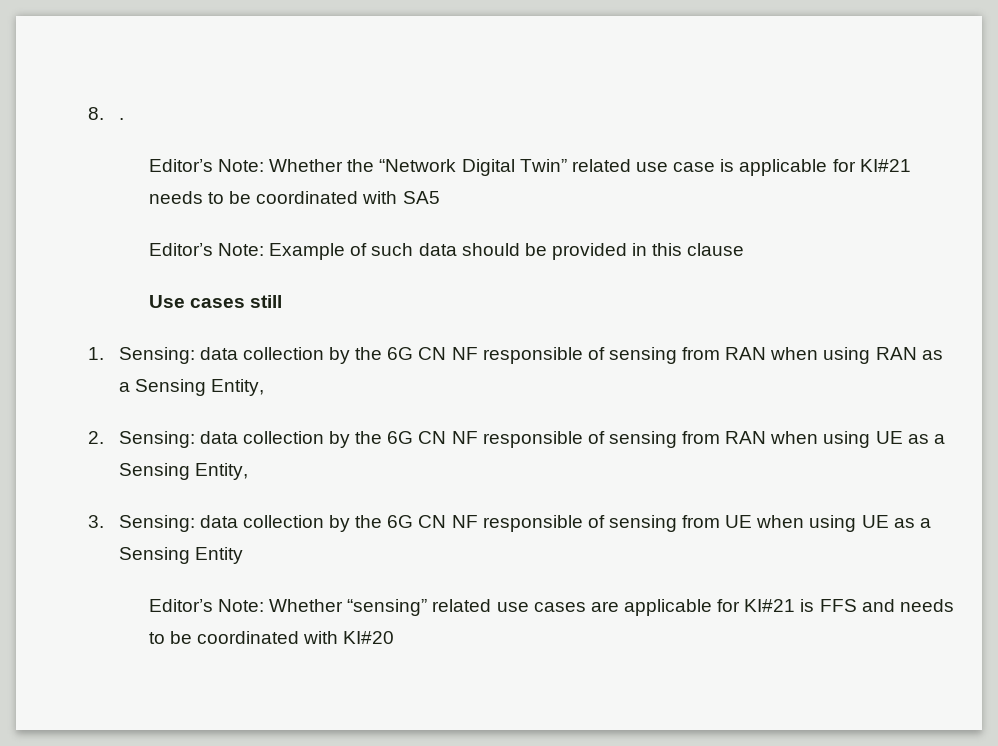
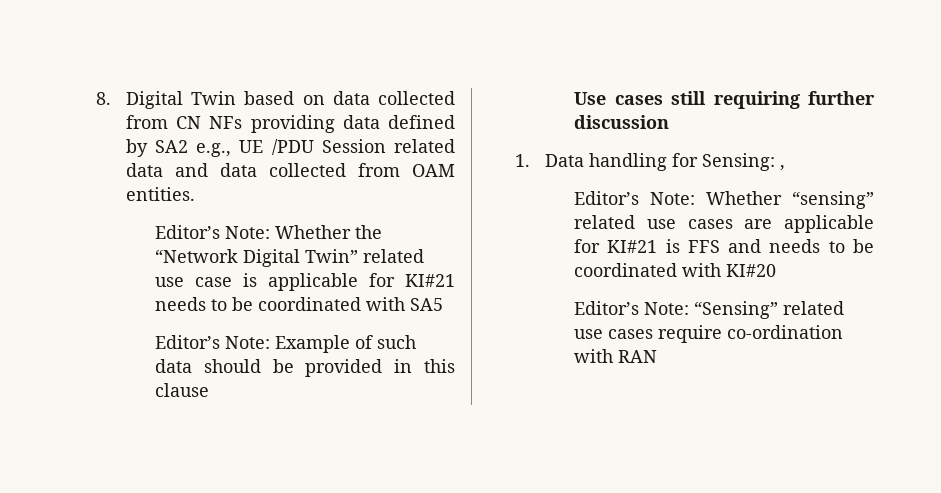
- 8. .
+ 8. Digital Twin based on data collected from CN NFs providing data defined by SA2 e.g., UE /PDU Session related data and data collected from OAM entities.
- Use cases still
- 1. Sensing: data collection by the 6G CN NF responsible of sensing from RAN when using RAN as a Sensing Entity,
- 2. Sensing: data collection by the 6G CN NF responsible of sensing from RAN when using UE as a Sensing Entity,
- 3. Sensing: data collection by the 6G CN NF responsible of sensing from UE when using UE as a Sensing Entity
+ Use cases still requiring further discussion
+ 1. Data handling for Sensing: ,
+ Editor’s Note: “Sensing” related use cases require co-ordination with RAN

